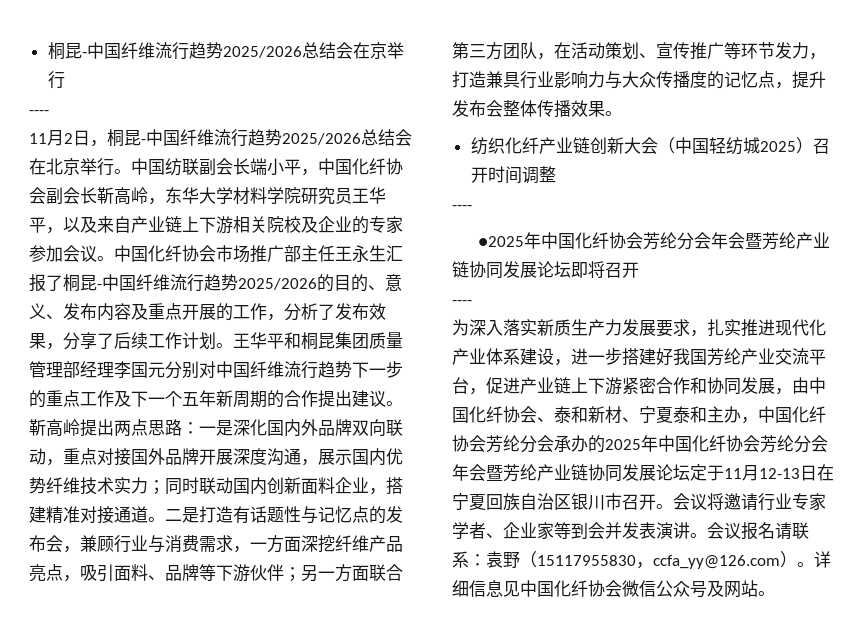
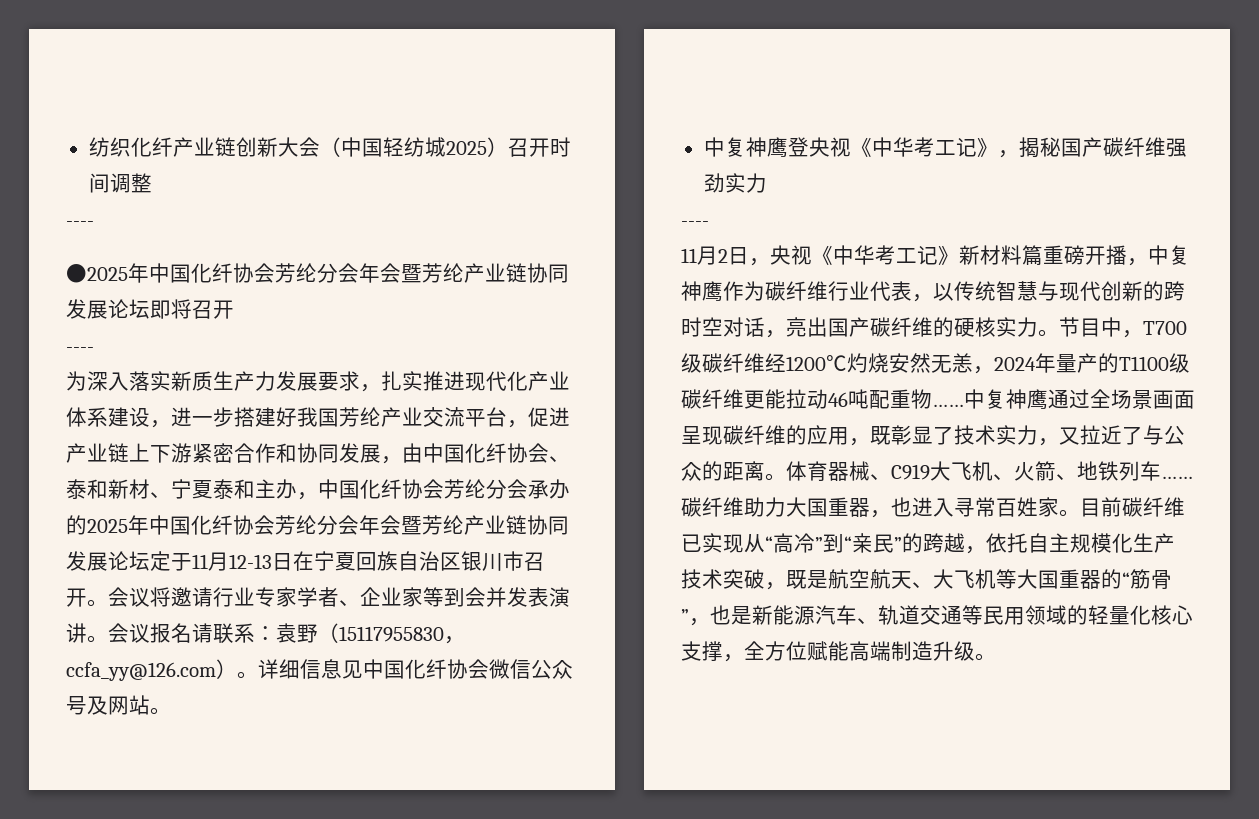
- 桐昆-中国纤维流行趋势2025/2026总结会在京举行
- ----
- 11月2日，桐昆-中国纤维流行趋势2025/2026总结会在北京举行。中国纺联副会长端小平，中国化纤协会副会长靳高岭，东华大学材料学院研究员王华平，以及来自产业链上下游相关院校及企业的专家参加会议。中国化纤协会市场推广部主任王永生汇报了桐昆-中国纤维流行趋势2025/2026的目的、意义、发布内容及重点开展的工作，分析了发布效果，分享了后续工作计划。王华平和桐昆集团质量管理部经理李国元分别对中国纤维流行趋势下一步的重点工作及下一个五年新周期的合作提出建议。靳高岭提出两点思路：一是深化国内外品牌双向联动，重点对接国外品牌开展深度沟通，展示国内优势纤维技术实力；同时联动国内创新面料企业，搭建精准对接通道。二是打造有话题性与记忆点的发布会，兼顾行业与消费需求，一方面深挖纤维产品亮点，吸引面料、品牌等下游伙伴；另一方面联合第三方团队，在活动策划、宣传推广等环节发力，打造兼具行业影响力与大众传播度的记忆点，提升发布会整体传播效果。
+ 中复神鹰登央视《中华考工记》，揭秘国产碳纤维强劲实力
+ ----
+ 11月2日，央视《中华考工记》新材料篇重磅开播，中复神鹰作为碳纤维行业代表，以传统智慧与现代创新的跨时空对话，亮出国产碳纤维的硬核实力。节目中，T700级碳纤维经1200℃灼烧安然无恙，2024年量产的T1100级碳纤维更能拉动46吨配重物……中复神鹰通过全场景画面呈现碳纤维的应用，既彰显了技术实力，又拉近了与公众的距离。体育器械、C919大飞机、火箭、地铁列车……碳纤维助力大国重器，也进入寻常百姓家。目前碳纤维已实现从“高冷”到“亲民”的跨越，依托自主规模化生产技术突破，既是航空航天、大飞机等大国重器的“筋骨”，也是新能源汽车、轨道交通等民用领域的轻量化核心支撑，全方位赋能高端制造升级。

